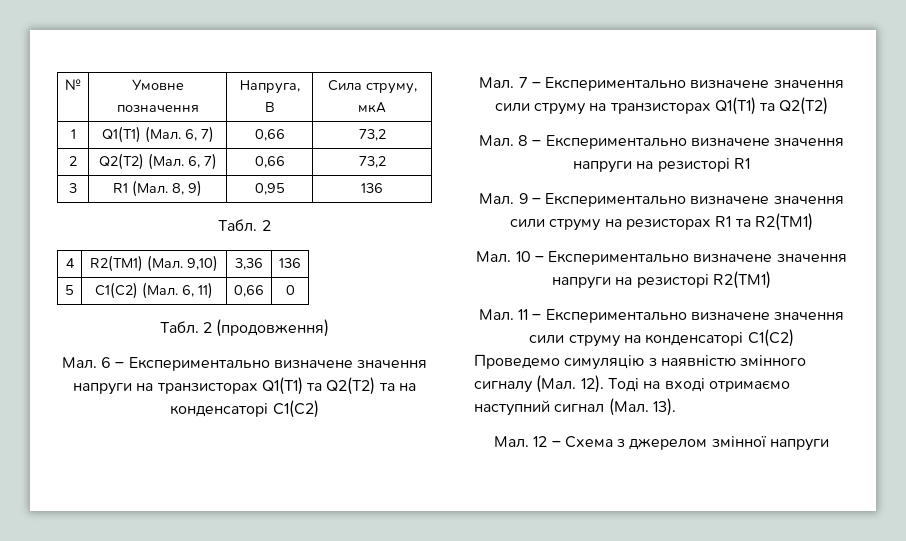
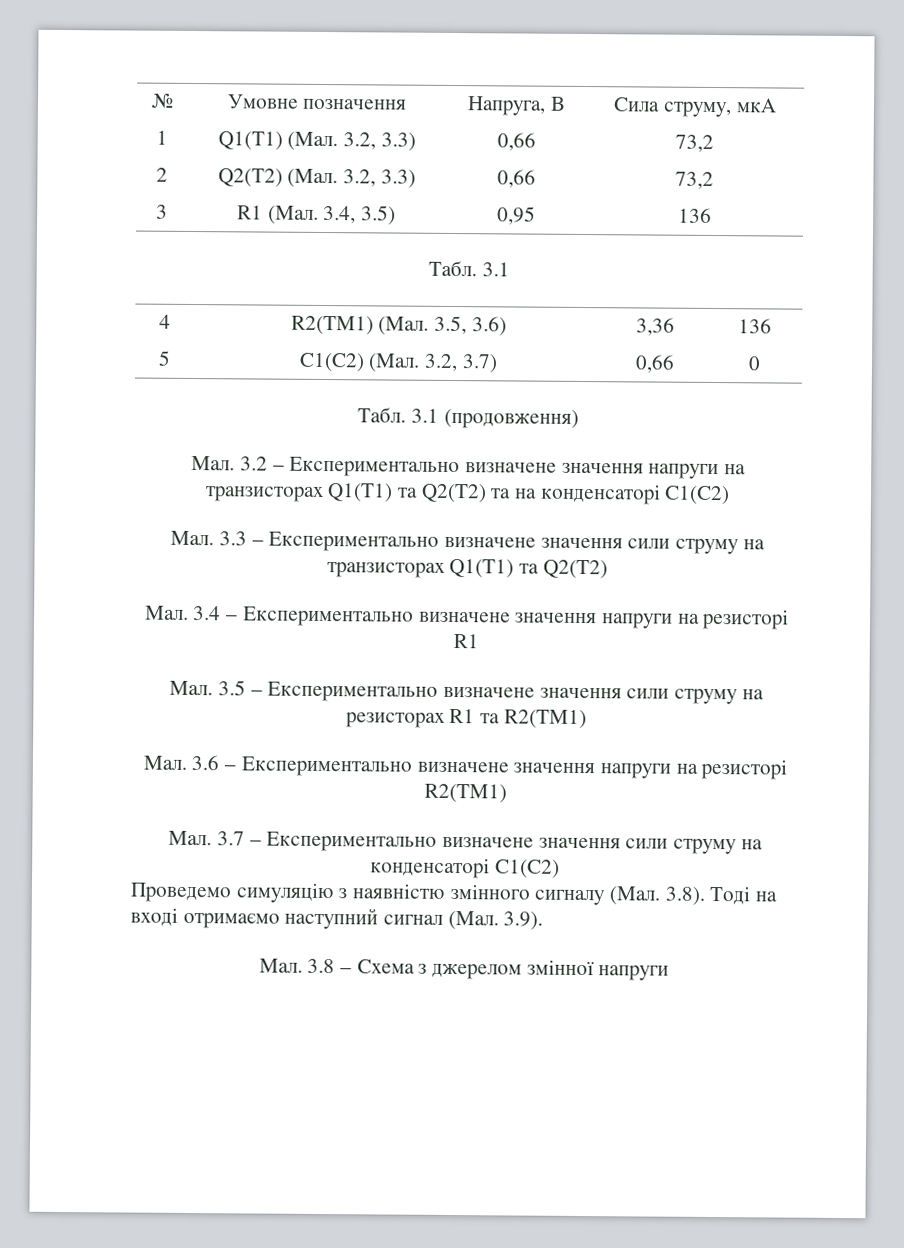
- 1 | Q1(Т1) (Мал. 6, 7) | 0,66 | 73,2
+ 1 | Q1(Т1) (Мал. 3.2, 3.3) | 0,66 | 73,2
- 2 | Q2(Т2) (Мал. 6, 7) | 0,66 | 73,2
+ 2 | Q2(Т2) (Мал. 3.2, 3.3) | 0,66 | 73,2
- 3 | R1 (Мал. 8, 9) | 0,95 | 136
- Табл. 2
+ 3 | R1 (Мал. 3.4, 3.5) | 0,95 | 136
+ Табл. 3.1
- 4 | R2(TM1) (Мал. 9,10) | 3,36 | 136
+ 4 | R2(TM1) (Мал. 3.5, 3.6) | 3,36 | 136
- 5 | C1(C2) (Мал. 6, 11) | 0,66 | 0
+ 5 | C1(C2) (Мал. 3.2, 3.7) | 0,66 | 0
- 2 (продовження)
+ 3.1 (продовження)
- Мал. 6 – Експериментально визначене значення напруги на транзисторах Q1(T1) та Q2(T2) та на конденсаторі С1(С2)
+ Мал. 3.2 – Експериментально визначене значення напруги на транзисторах Q1(T1) та Q2(T2) та на конденсаторі С1(С2)
- Мал. 7 – Експериментально визначене значення сили струму на транзисторах Q1(T1) та Q2(T2)
+ Мал. 3.3 – Експериментально визначене значення сили струму на транзисторах Q1(T1) та Q2(T2)
- Мал. 8 – Експериментально визначене значення напруги на резисторі R1
+ Мал. 3.4 – Експериментально визначене значення напруги на резисторі R1
- Мал. 9 – Експериментально визначене значення сили струму на резисторах R1 та R2(TM1)
+ Мал. 3.5 – Експериментально визначене значення сили струму на резисторах R1 та R2(TM1)
- Мал. 10 – Експериментально визначене значення напруги на резисторі R2(TM1)
+ Мал. 3.6 – Експериментально визначене значення напруги на резисторі R2(TM1)
- Мал. 11 – Експериментально визначене значення сили струму на конденсаторі C1(C2)
+ Мал. 3.7 – Експериментально визначене значення сили струму на конденсаторі C1(C2)
- Проведемо симуляцію з наявністю змінного сигналу (Мал. 12). Тоді на вході отримаємо наступний сигнал (Мал. 13).
- Мал. 12 – Схема з джерелом змінної напруги
+ Проведемо симуляцію з наявністю змінного сигналу (Мал. 3.8). Тоді на вході отримаємо наступний сигнал (Мал. 3.9).
+ Мал. 3.8 – Схема з джерелом змінної напруги

